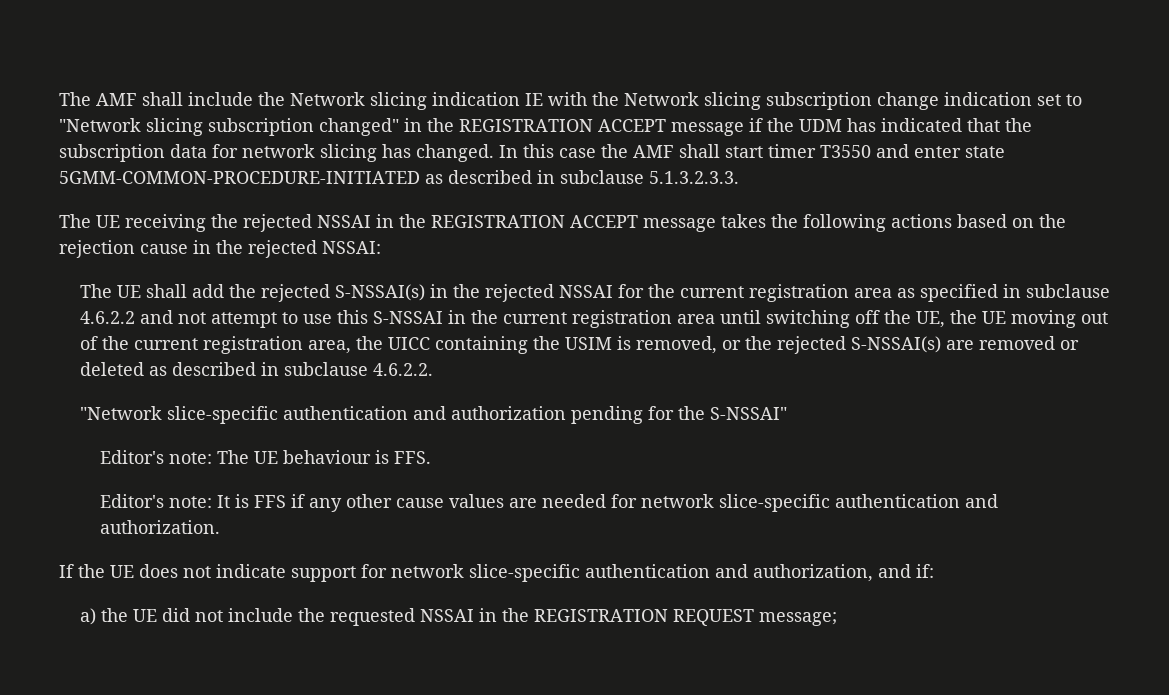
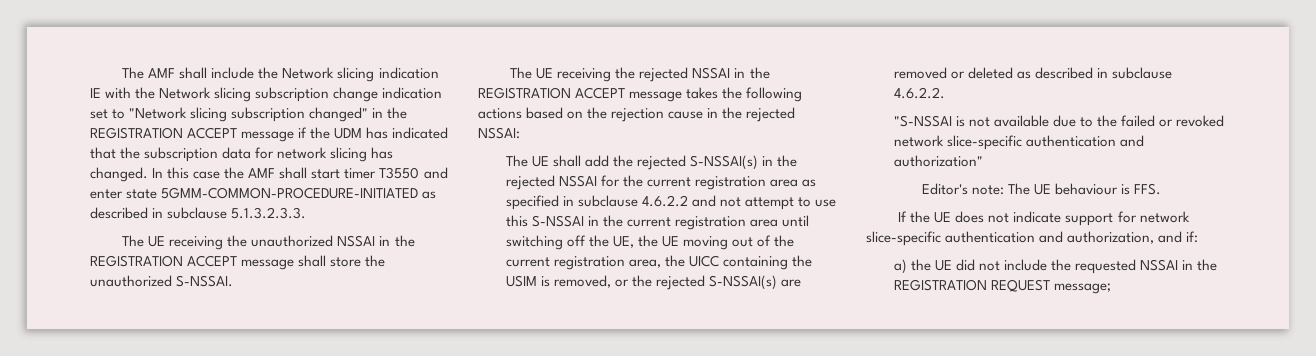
+ The UE receiving the unauthorized NSSAI in the REGISTRATION ACCEPT message shall store the unauthorized S-NSSAI.
- "Network slice-specific authentication and authorization pending for the S-NSSAI"
+ "S-NSSAI is not available due to the failed or revoked network slice-specific authentication and authorization"
- Editor's note: It is FFS if any other cause values are needed for network slice-specific authentication and authorization.

